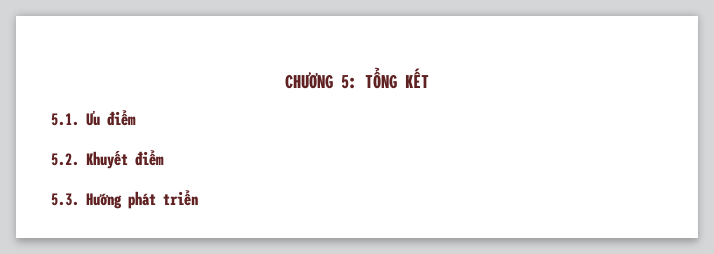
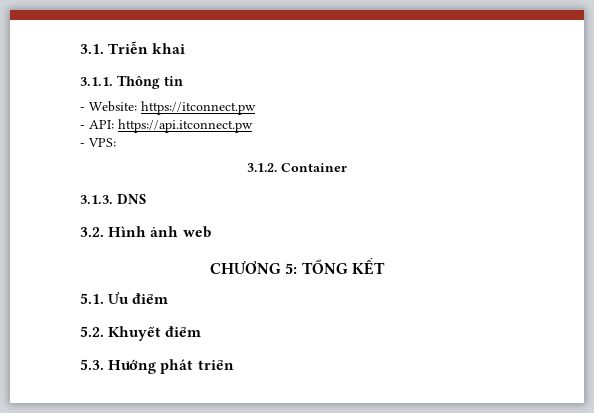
+ 3.1. Triễn khai
+ 3.1.1. Thông tin
+ - Website: https://itconnect.pw
+ - API: https://api.itconnect.pw
+ - VPS:
+ 3.1.2. Container
+ 3.1.3. DNS
+ 3.2. Hình ảnh web

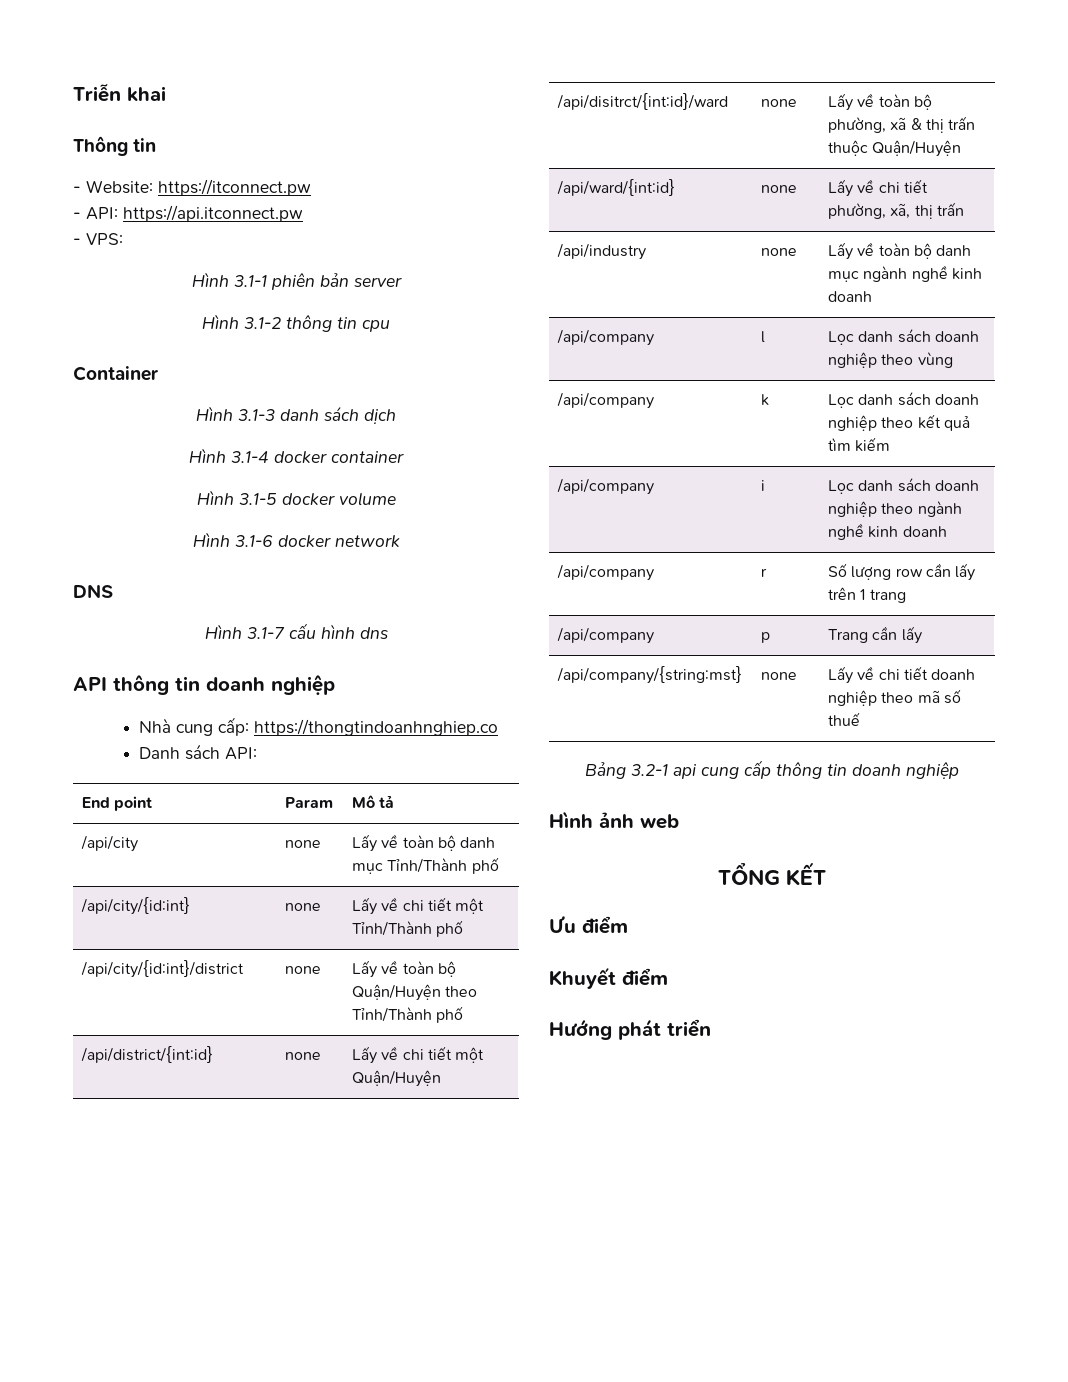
- 3.1. Triễn khai
+ Triễn khai
- 3.1.1. Thông tin
+ Thông tin
- 3.1.2. Container
- 3.1.3. DNS
- 3.2. Hình ảnh web
+ Hình 3.1-1 phiên bản server
+ Hình 3.1-2 thông tin cpu
+ Container
+ Hình 3.1-3 danh sách dịch
+ Hình 3.1-4 docker container
+ Hình 3.1-5 docker volume
+ Hình 3.1-6 docker network
+ DNS
+ Hình 3.1-7 cấu hình dns
+ API thông tin doanh nghiệp
+ Nhà cung cấp: https://thongtindoanhnghiep.co
+ Danh sách API:
+ End point | Param | Mô tả
+ /api/city | none | Lấy về toàn bộ danh mục Tỉnh/Thành phố
+ /api/city/{id:int} | none | Lấy về chi tiết một Tỉnh/Thành phố
+ /api/city/{id:int}/district | none | Lấy về toàn bộ Quận/Huyện theo Tỉnh/Thành phố
+ /api/district/{int:id} | none | Lấy về chi tiết một Quận/Huyện
+ /api/disitrct/{int:id}/ward | none | Lấy về toàn bộ phường, xã & thị trấn thuộc Quận/Huyện
+ /api/ward/{int:id} | none | Lấy về chi tiết phường, xã, thị trấn
+ /api/industry | none | Lấy về toàn bộ danh mục ngành nghề kinh doanh
+ /api/company | l | Lọc danh sách doanh nghiệp theo vùng
+ /api/company | k | Lọc danh sách doanh nghiệp theo kết quả tìm kiếm
+ /api/company | i | Lọc danh sách doanh nghiệp theo ngành nghề kinh doanh
+ /api/company | r | Số lượng row cần lấy trên 1 trang
+ /api/company | p | Trang cần lấy
+ /api/company/{string:mst} | none | Lấy về chi tiết doanh nghiệp theo mã số thuế
+ Bảng 3.2-1 api cung cấp thông tin doanh nghiệp
+ Hình ảnh web
- CHƯƠNG 5: TỔNG KẾT
+ TỔNG KẾT
- 5.1. Ưu điểm
+ Ưu điểm
- 5.2. Khuyết điểm
+ Khuyết điểm
- 5.3. Hướng phát triển
+ Hướng phát triển

